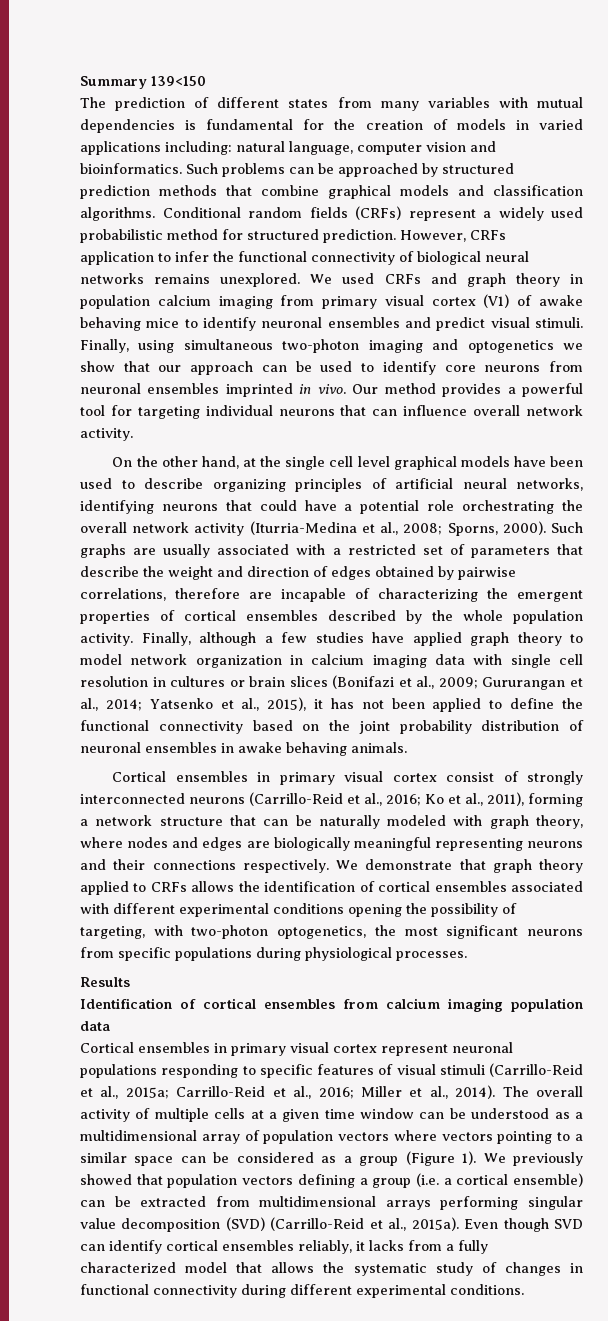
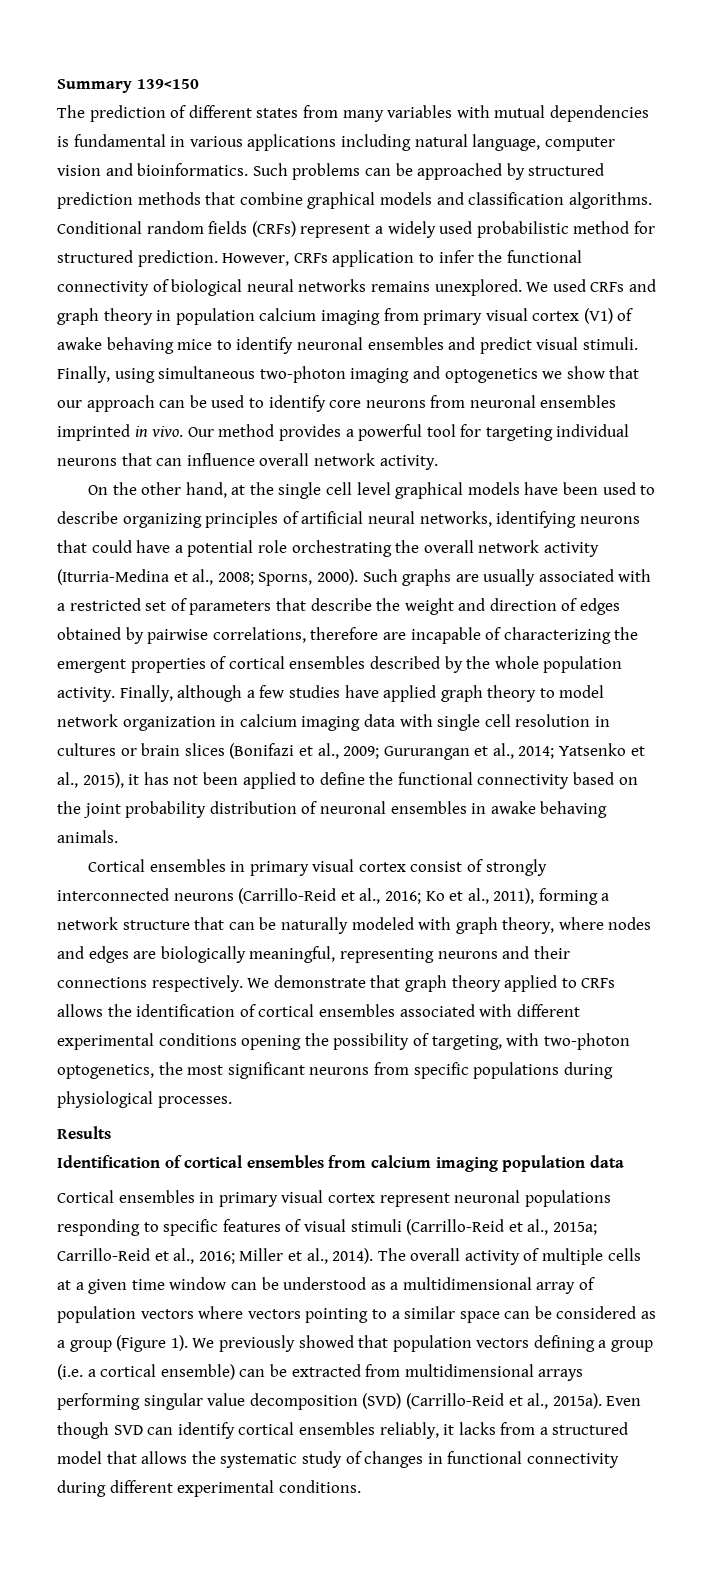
- The prediction of different states from many variables with mutual dependencies is fundamental for the creation of models in varied applications including: natural language, computer vision and bioinformatics.
+ The prediction of different states from many variables with mutual dependencies is fundamental in various applications including natural language, computer vision and bioinformatics.
- Cortical ensembles in primary visual cortex consist of strongly interconnected neurons (Carrillo-Reid et al., 2016; Ko et al., 2011), forming a network structure that can be naturally modeled with graph theory, where nodes and edges are biologically meaningful representing neurons and their connections respectively.
+ Cortical ensembles in primary visual cortex consist of strongly interconnected neurons (Carrillo-Reid et al., 2016; Ko et al., 2011), forming a network structure that can be naturally modeled with graph theory, where nodes and edges are biologically meaningful, representing neurons and their connections respectively.
- Even though SVD can identify cortical ensembles reliably, it lacks from a fully characterized model that allows the systematic study of changes in functional connectivity during different experimental conditions.
+ Even though SVD can identify cortical ensembles reliably, it lacks from a structured model that allows the systematic study of changes in functional connectivity during different experimental conditions.

